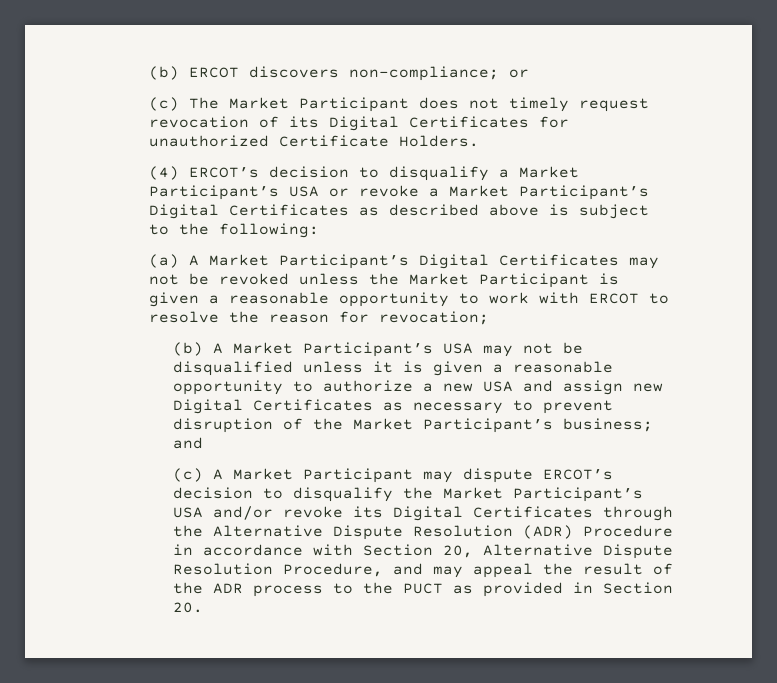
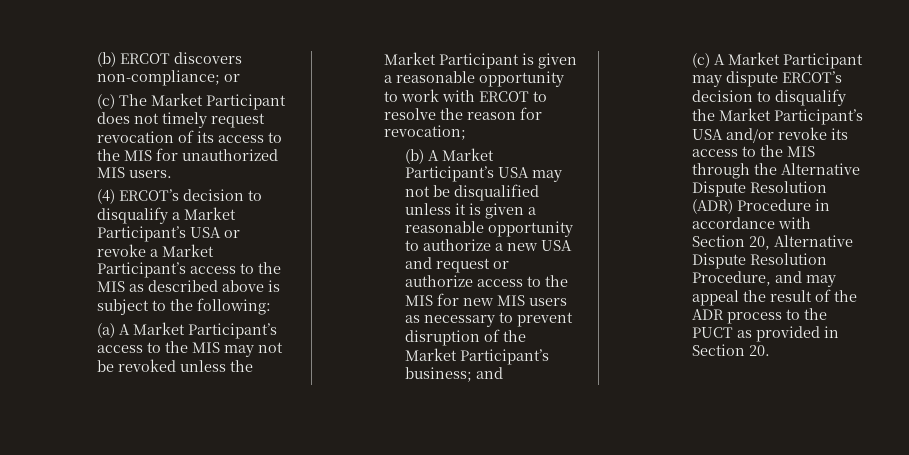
- (c) The Market Participant does not timely request revocation of its Digital Certificates for unauthorized Certificate Holders.
+ (c) The Market Participant does not timely request revocation of its access to the MIS for unauthorized MIS users.
- (4) ERCOT’s decision to disqualify a Market Participant’s USA or revoke a Market Participant’s Digital Certificates as described above is subject to the following:
+ (4) ERCOT’s decision to disqualify a Market Participant’s USA or revoke a Market Participant’s access to the MIS as described above is subject to the following:
- (a) A Market Participant’s Digital Certificates may not be revoked unless the Market Participant is given a reasonable opportunity to work with ERCOT to resolve the reason for revocation;
+ (a) A Market Participant’s access to the MIS may not be revoked unless the Market Participant is given a reasonable opportunity to work with ERCOT to resolve the reason for revocation;
- (b) A Market Participant’s USA may not be disqualified unless it is given a reasonable opportunity to authorize a new USA and assign new Digital Certificates as necessary to prevent disruption of the Market Participant’s business; and
+ (b) A Market Participant’s USA may not be disqualified unless it is given a reasonable opportunity to authorize a new USA and request or authorize access to the MIS for new MIS users as necessary to prevent disruption of the Market Participant’s business; and
- (c) A Market Participant may dispute ERCOT’s decision to disqualify the Market Participant’s USA and/or revoke its Digital Certificates through the Alternative Dispute Resolution (ADR) Procedure in accordance with Section 20, Alternative Dispute Resolution Procedure, and may appeal the result of the ADR process to the PUCT as provided in Section 20.
+ (c) A Market Participant may dispute ERCOT’s decision to disqualify the Market Participant’s USA and/or revoke its access to the MIS through the Alternative Dispute Resolution (ADR) Procedure in accordance with Section 20, Alternative Dispute Resolution Procedure, and may appeal the result of the ADR process to the PUCT as provided in Section 20.

